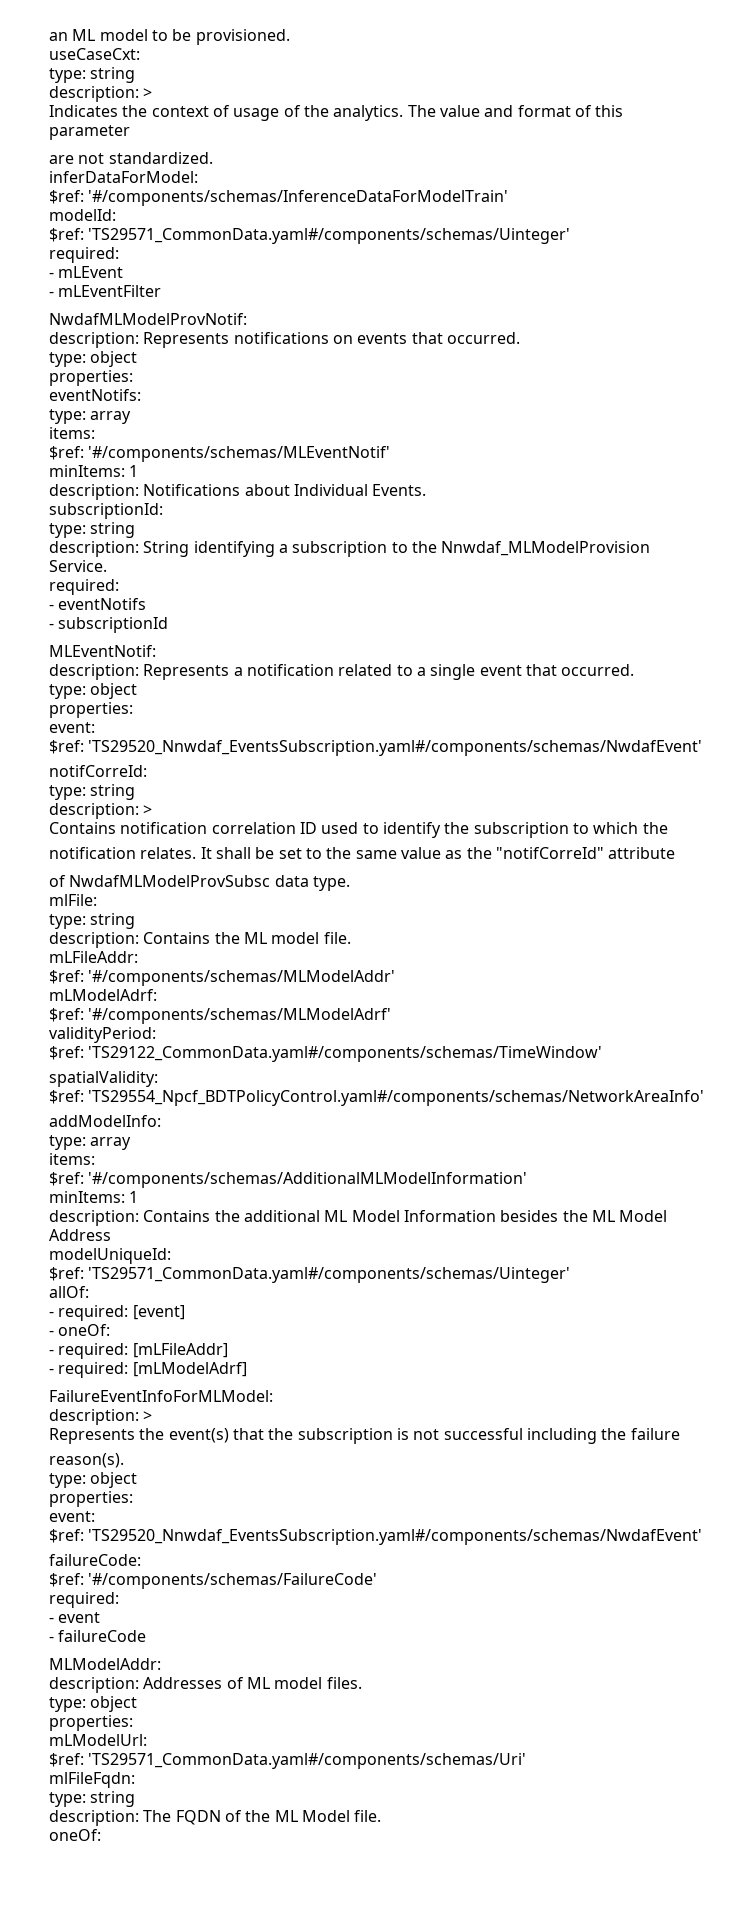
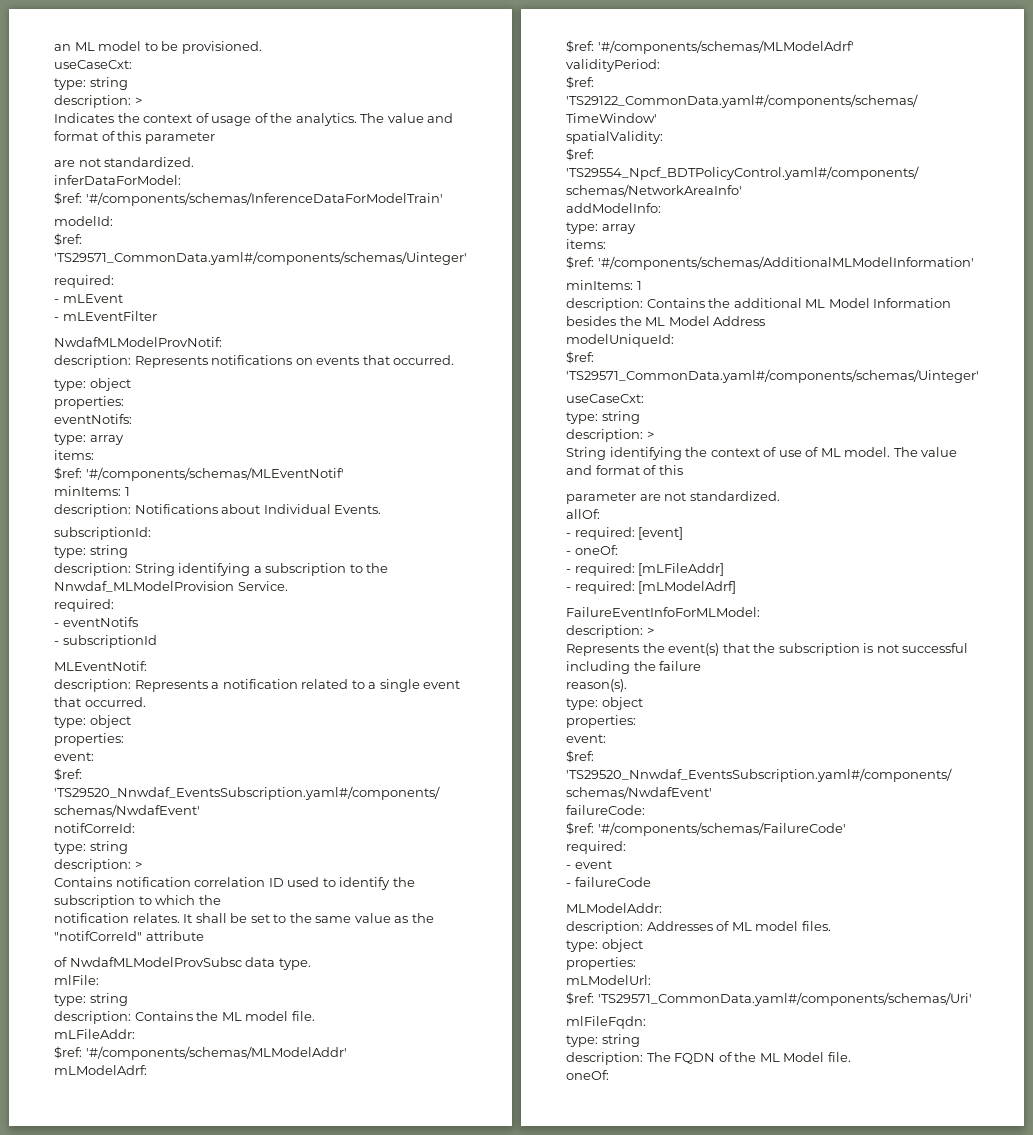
  modelUniqueId:
  $ref: 'TS29571_CommonData.yaml#/components/schemas/Uinteger'
+ useCaseCxt:
+ type: string
+ description: >
+ String identifying the context of use of ML model. The value and format of this
+ parameter are not standardized.

